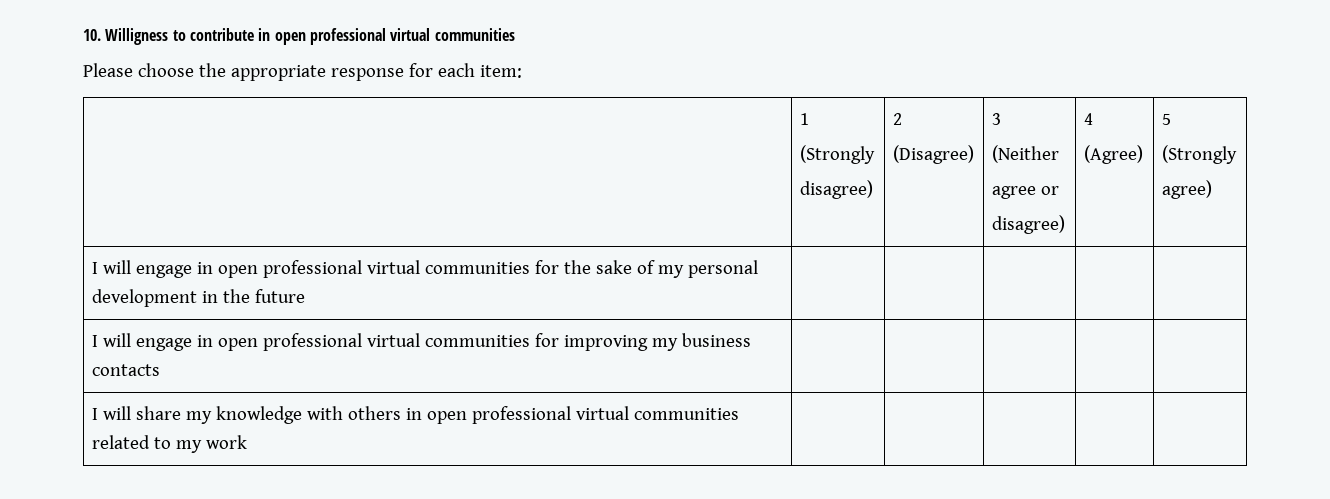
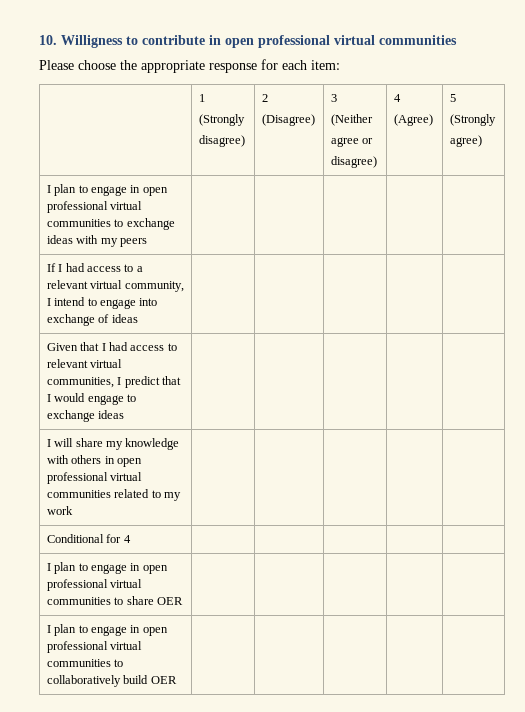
- I will engage in open professional virtual communities for the sake of my personal development in the future | | | | |
- I will engage in open professional virtual communities for improving my business contacts | | | | |
+ I plan to engage in open professional virtual communities to exchange ideas with my peers | | | | |
+ If I had access to a relevant virtual community, I intend to engage into exchange of ideas | | | | |
+ Given that I had access to relevant virtual communities, I predict that I would engage to exchange ideas | | | | |
+ Conditional for 4 | | | | |
+ I plan to engage in open professional virtual communities to share OER | | | | |
+ I plan to engage in open professional virtual communities to collaboratively build OER | | | | |

